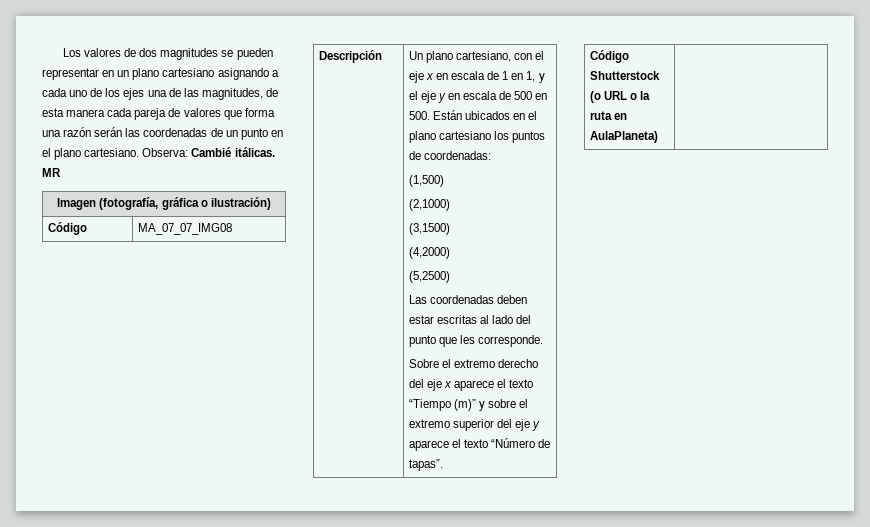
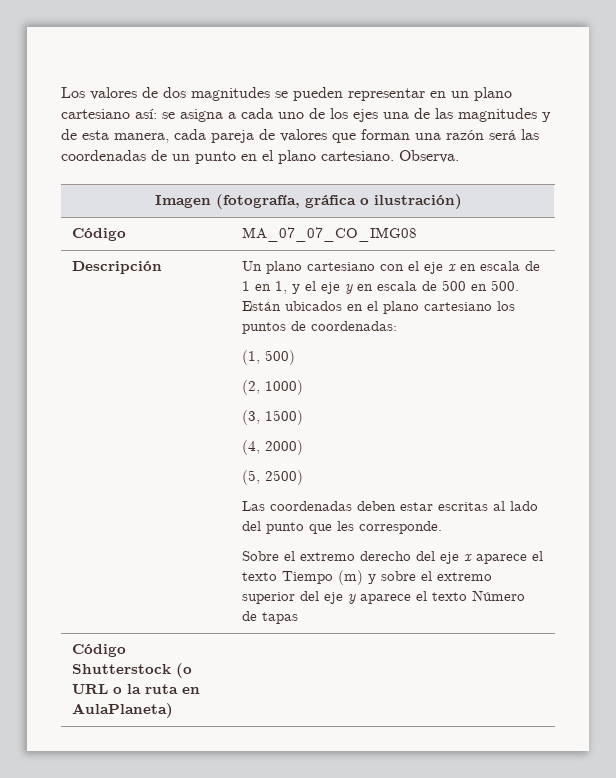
- Los valores de dos magnitudes se pueden representar en un plano cartesiano asignando a cada uno de los ejes una de las magnitudes, de esta manera cada pareja de valores que forma una razón serán las coordenadas de un punto en el plano cartesiano.
+ Los valores de dos magnitudes se pueden representar en un plano cartesiano así: se asigna a cada uno de los ejes una de las magnitudes y de esta manera, cada pareja de valores que forman una razón será las coordenadas de un punto en el plano cartesiano.
- Observa: Cambié itálicas. MR
+ Observa.
- Código | MA_07_07_IMG08
+ Código | MA_07_07_CO_IMG08
- Un plano cartesiano, con el eje x en escala de 1 en 1, y el eje y en escala de 500 en 500. Están ubicados en el plano cartesiano los puntos de coordenadas:
+ Un plano cartesiano con el eje x en escala de 1 en 1, y el eje y en escala de 500 en 500. Están ubicados en el plano cartesiano los puntos de coordenadas:
- (1,500)
- (2,1000)
- (3,1500)
- (4,2000)
- (5,2500)
+ (1, 500)
+ (2, 1000)
+ (3, 1500)
+ (4, 2000)
+ (5, 2500)
- Sobre el extremo derecho del eje x aparece el texto “Tiempo (m)” y sobre el extremo superior del eje y aparece el texto “Número de tapas”.
+ Sobre el extremo derecho del eje x aparece el texto Tiempo (m) y sobre el extremo superior del eje y aparece el texto Número de tapas

